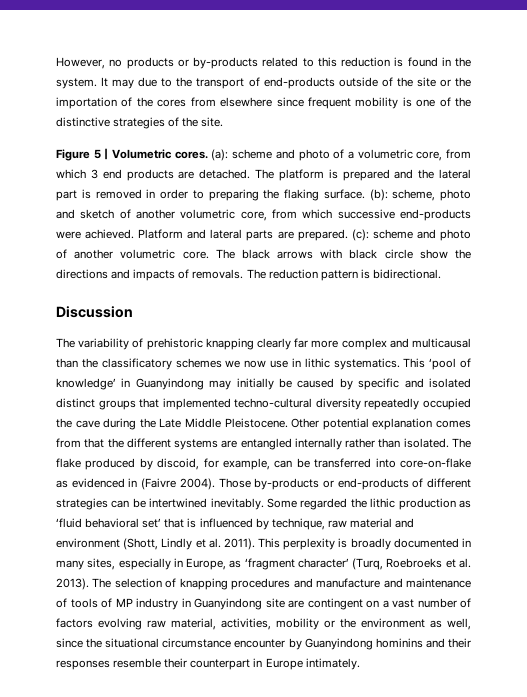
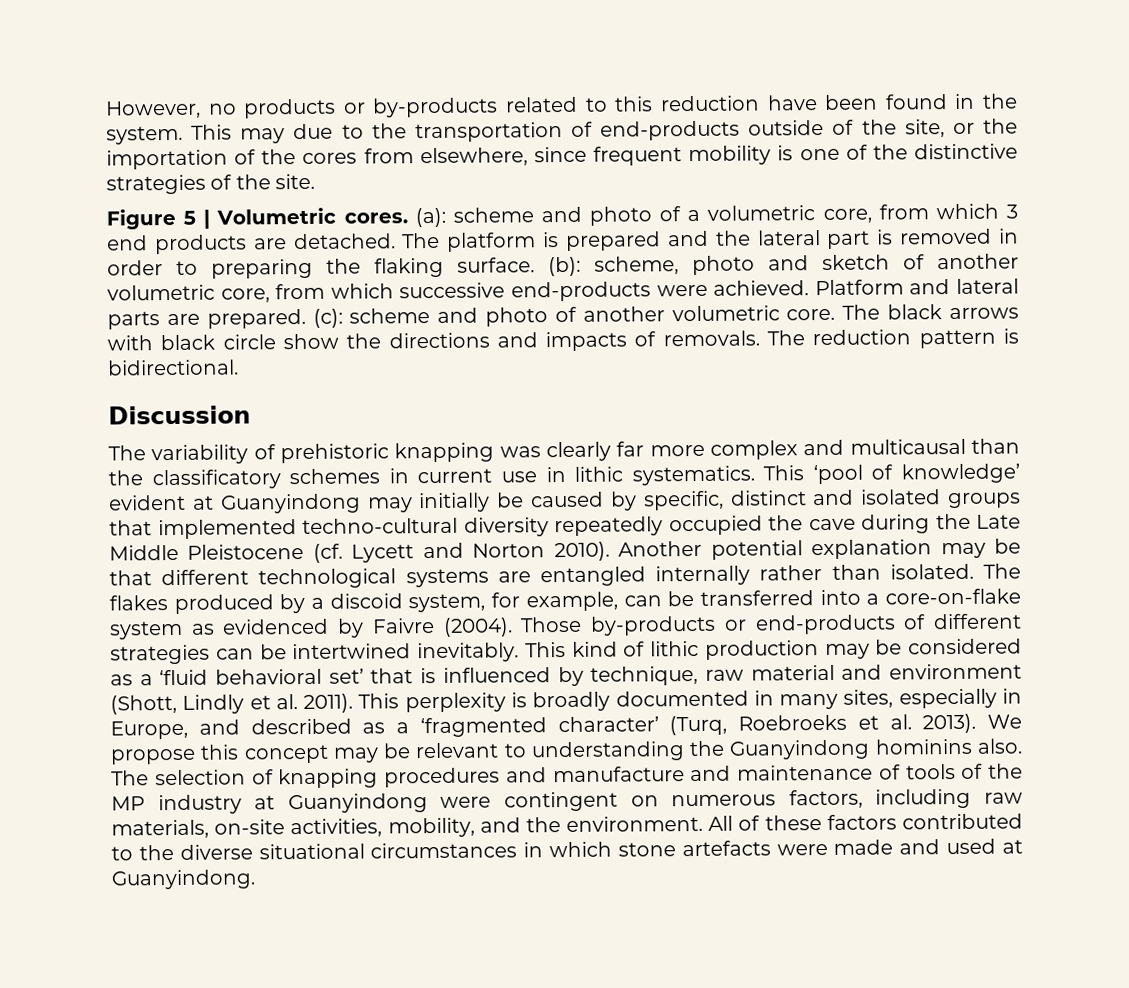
- However, no products or by-products related to this reduction is found in the system.
+ However, no products or by-products related to this reduction have been found in the system.
- It may due to the transport of end-products outside of the site or the importation of the cores from elsewhere since frequent mobility is one of the distinctive strategies of the site.
+ This may due to the transportation of end-products outside of the site, or the importation of the cores from elsewhere, since frequent mobility is one of the distinctive strategies of the site.
- The variability of prehistoric knapping clearly far more complex and multicausal than the classificatory schemes we now use in lithic systematics.
+ The variability of prehistoric knapping was clearly far more complex and multicausal than the classificatory schemes in current use in lithic systematics.
- This ‘pool of knowledge’ in Guanyindong may initially be caused by specific and isolated distinct groups that implemented techno-cultural diversity repeatedly occupied the cave during the Late Middle Pleistocene. Other potential explanation comes from that the different systems are entangled internally rather than isolated.
+ This ‘pool of knowledge’ evident at Guanyindong may initially be caused by specific, distinct and isolated groups that implemented techno-cultural diversity repeatedly occupied the cave during the Late Middle Pleistocene (cf. Lycett and Norton 2010). Another potential explanation may be that different technological systems are entangled internally rather than isolated.
- The flake produced by discoid, for example, can be transferred into core-on-flake as evidenced in (Faivre 2004).
+ The flakes produced by a discoid system, for example, can be transferred into a core-on-flake system as evidenced by Faivre (2004).
- Some regarded the lithic production as ‘fluid behavioral set’ that is influenced by technique, raw material and environment (Shott, Lindly et al. 2011).
+ This kind of lithic production may be considered as a ‘fluid behavioral set’ that is influenced by technique, raw material and environment (Shott, Lindly et al. 2011).
- This perplexity is broadly documented in many sites, especially in Europe, as ‘fragment character’ (Turq, Roebroeks et al. 2013).
+ This perplexity is broadly documented in many sites, especially in Europe, and described as a ‘fragmented character’ (Turq, Roebroeks et al. 2013).
+ We propose this concept may be relevant to understanding the Guanyindong hominins also.
- The selection of knapping procedures and manufacture and maintenance of tools of MP industry in Guanyindong site are contingent on a vast number of factors evolving raw material, activities, mobility or the environment as well, since the situational circumstance encounter by Guanyindong hominins and their responses resemble their counterpart in Europe intimately.
+ The selection of knapping procedures and manufacture and maintenance of tools of the MP industry at Guanyindong were contingent on numerous factors, including raw materials, on-site activities, mobility, and the environment. All of these factors contributed to the diverse situational circumstances in which stone artefacts were made and used at Guanyindong.

